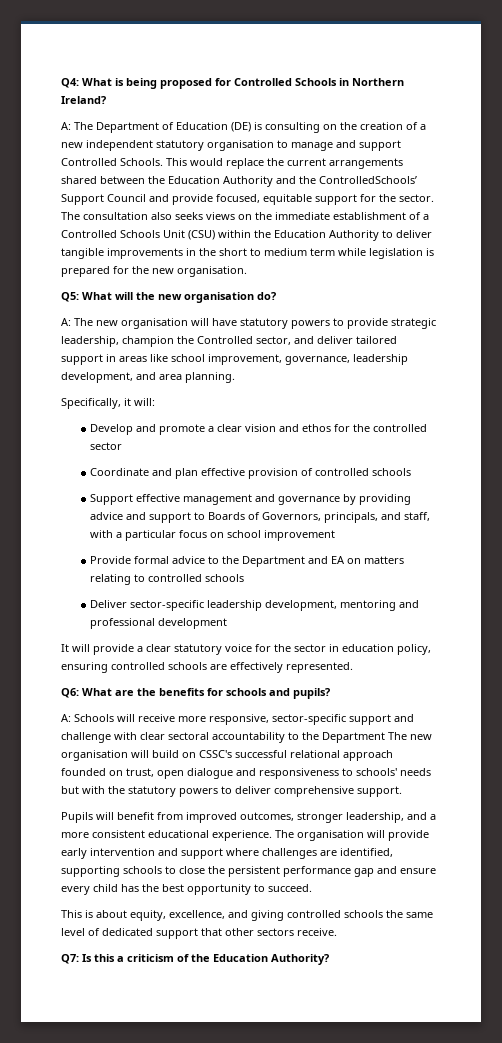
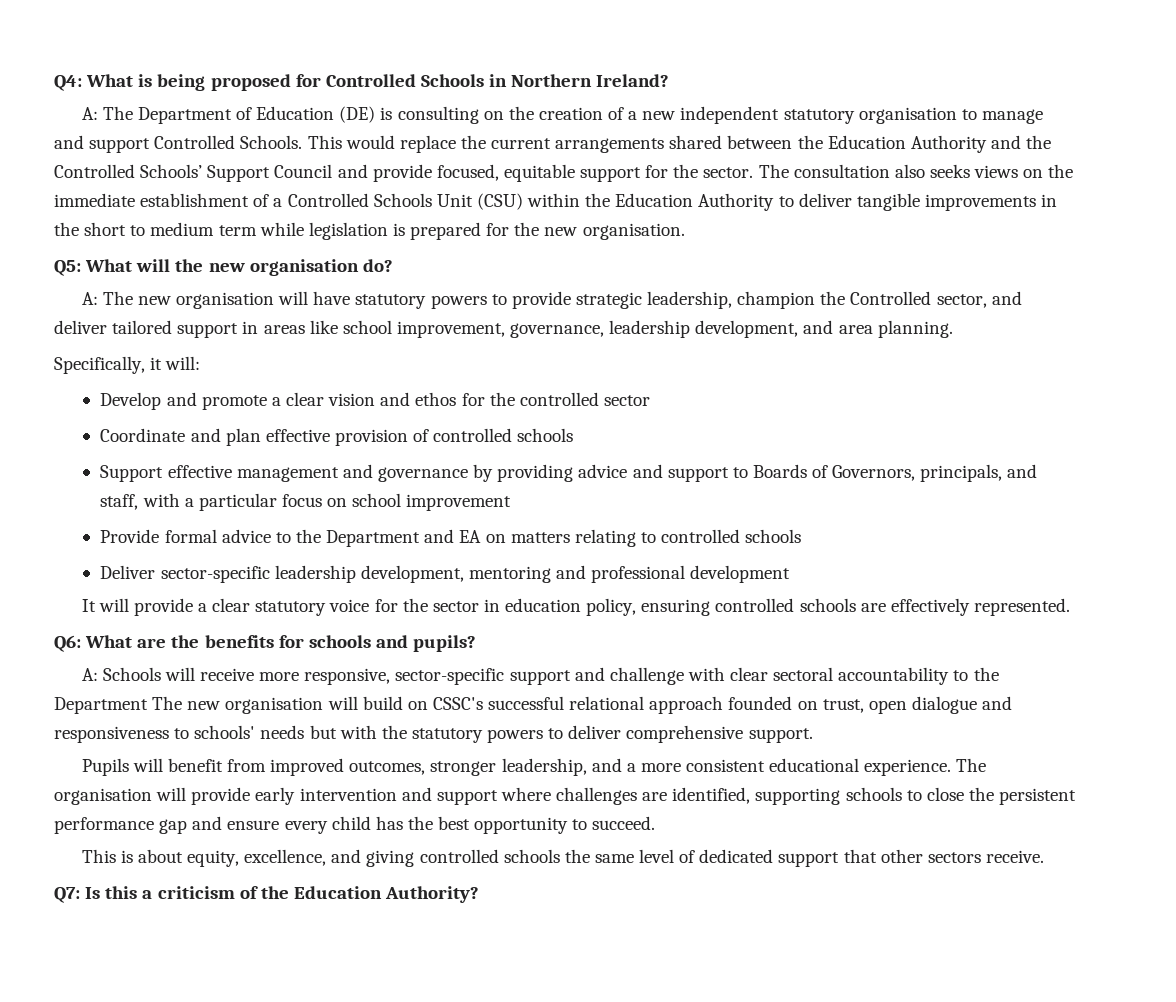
- This would replace the current arrangements shared between the Education Authority and the ControlledSchools’ Support Council and provide focused, equitable support for the sector.
+ This would replace the current arrangements shared between the Education Authority and the Controlled Schools’ Support Council and provide focused, equitable support for the sector.

